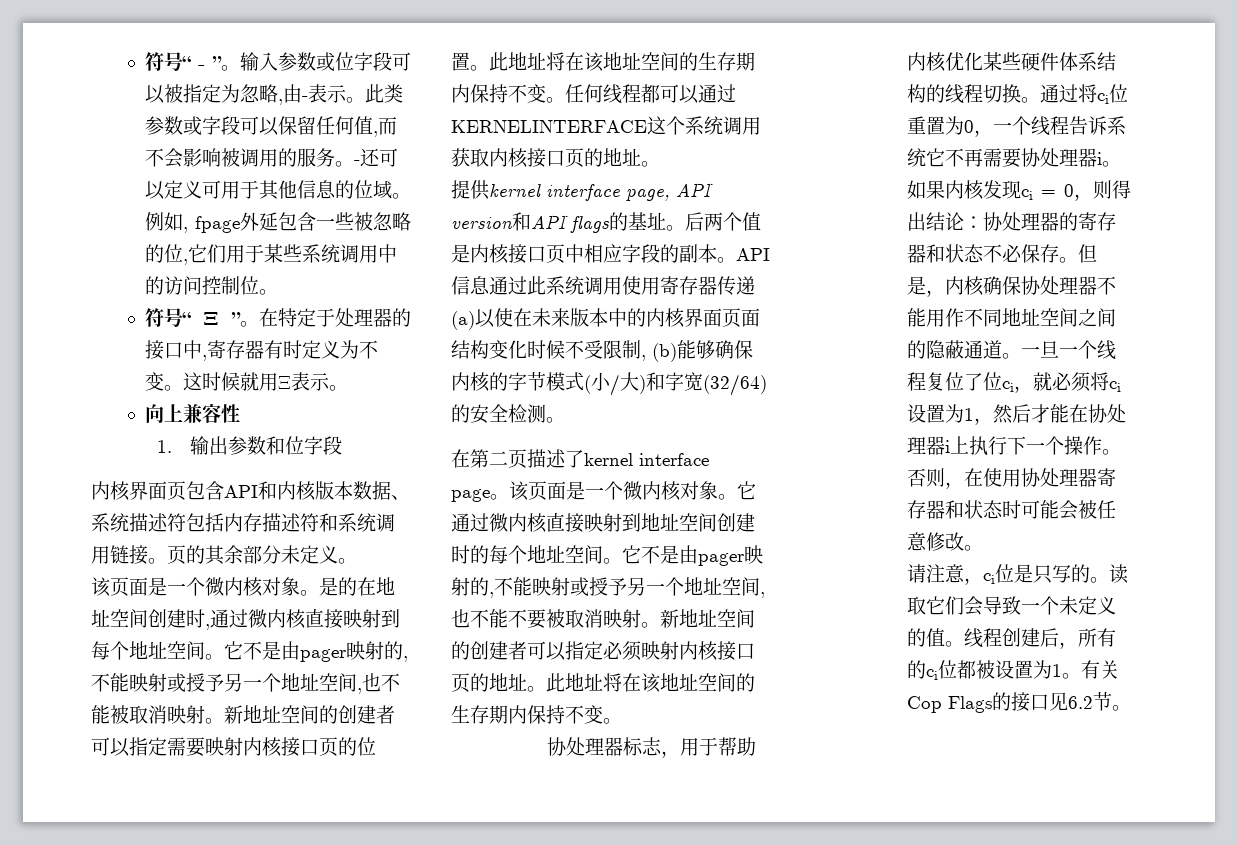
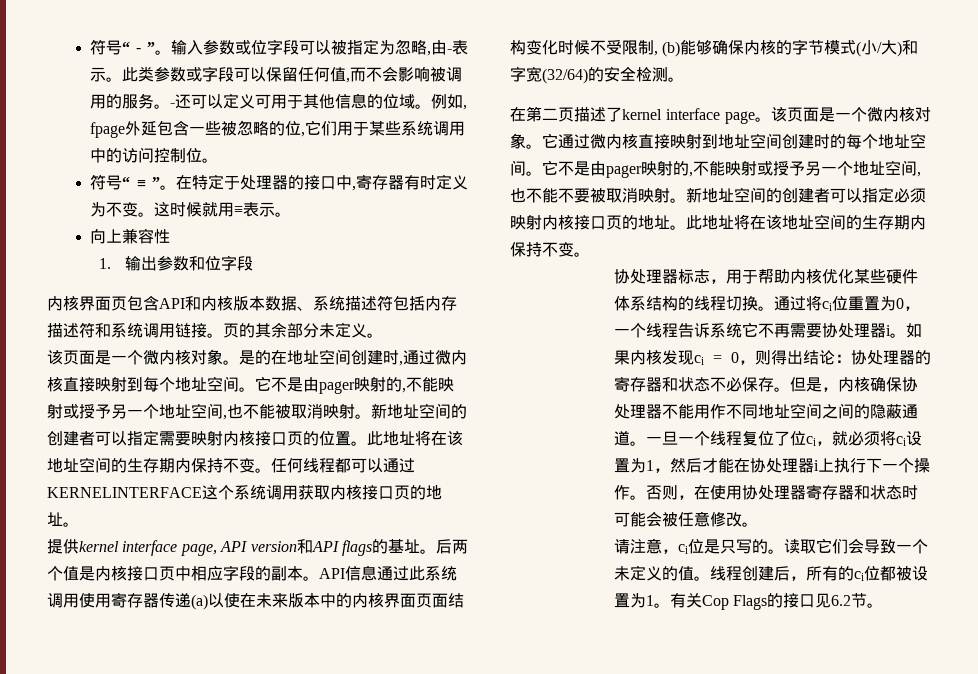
- 符号“ Ξ ”。
+ 符号“ ≡ ”。
- 这时候就用Ξ表示。
+ 这时候就用≡表示。

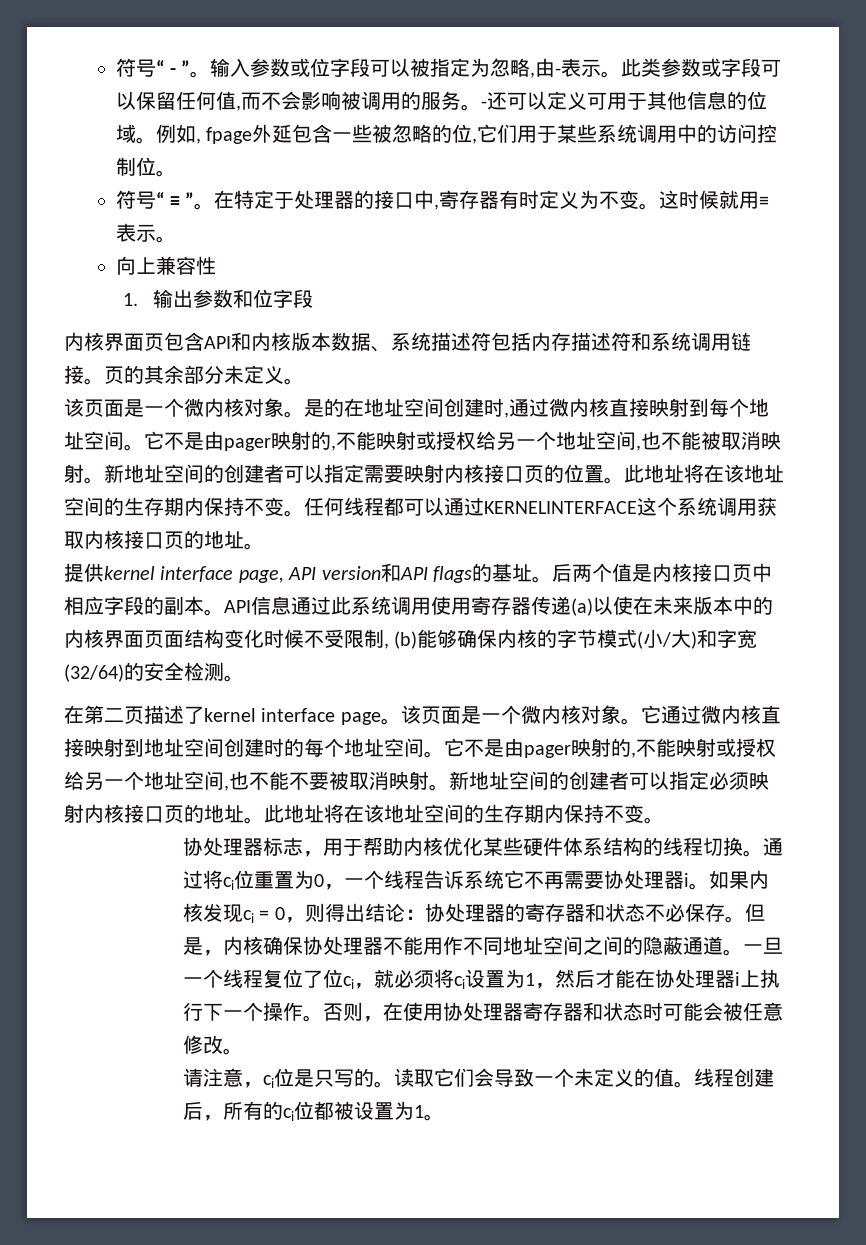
- 它不是由pager映射的,不能映射或授予另一个地址空间,也不能被取消映射。
+ 它不是由pager映射的,不能映射或授权给另一个地址空间,也不能被取消映射。
- 它不是由pager映射的,不能映射或授予另一个地址空间,也不能不要被取消映射。
+ 它不是由pager映射的,不能映射或授权给另一个地址空间,也不能不要被取消映射。
- 有关Cop Flags的接口见6.2节。

